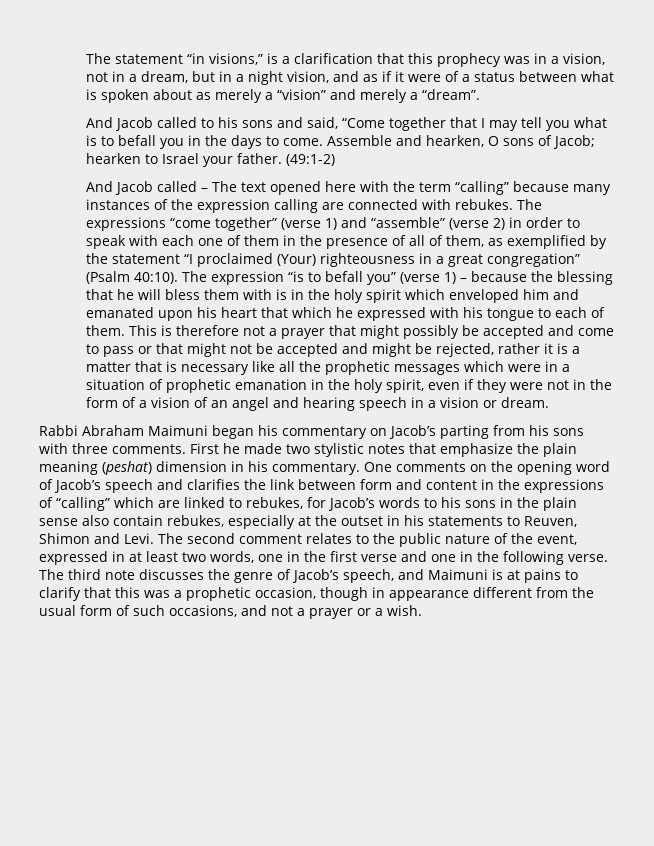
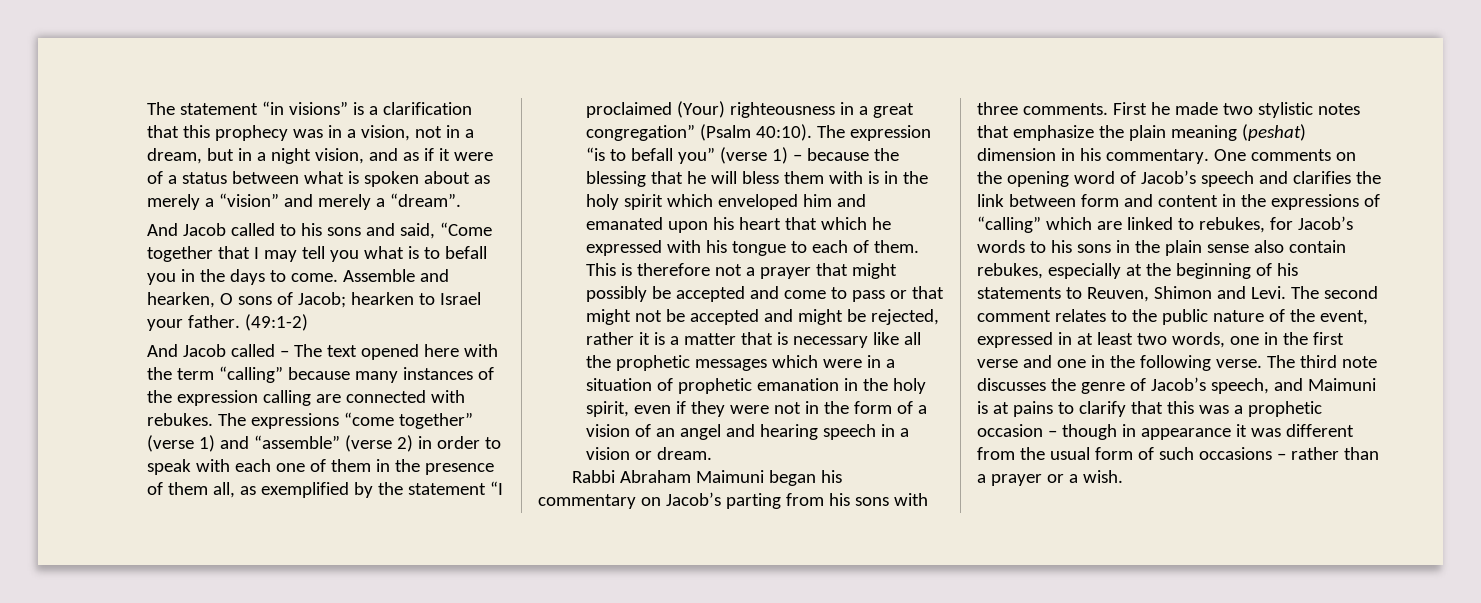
- The statement “in visions,” is a clarification that this prophecy was in a vision, not in a dream, but in a night vision, and as if it were of a status between what is spoken about as merely a “vision” and merely a “dream”.
+ The statement “in visions” is a clarification that this prophecy was in a vision, not in a dream, but in a night vision, and as if it were of a status between what is spoken about as merely a “vision” and merely a “dream”.
- The expressions “come together” (verse 1) and “assemble” (verse 2) in order to speak with each one of them in the presence of all of them, as exemplified by the statement “I proclaimed (Your) righteousness in a great congregation” (Psalm 40:10).
+ The expressions “come together” (verse 1) and “assemble” (verse 2) in order to speak with each one of them in the presence of them all, as exemplified by the statement “I proclaimed (Your) righteousness in a great congregation” (Psalm 40:10).
- One comments on the opening word of Jacob’s speech and clarifies the link between form and content in the expressions of “calling” which are linked to rebukes, for Jacob’s words to his sons in the plain sense also contain rebukes, especially at the outset in his statements to Reuven, Shimon and Levi.
+ One comments on the opening word of Jacob’s speech and clarifies the link between form and content in the expressions of “calling” which are linked to rebukes, for Jacob’s words to his sons in the plain sense also contain rebukes, especially at the beginning of his statements to Reuven, Shimon and Levi.
- The third note discusses the genre of Jacob’s speech, and Maimuni is at pains to clarify that this was a prophetic occasion, though in appearance different from the usual form of such occasions, and not a prayer or a wish.
+ The third note discusses the genre of Jacob’s speech, and Maimuni is at pains to clarify that this was a prophetic occasion – though in appearance it was different from the usual form of such occasions – rather than a prayer or a wish.

